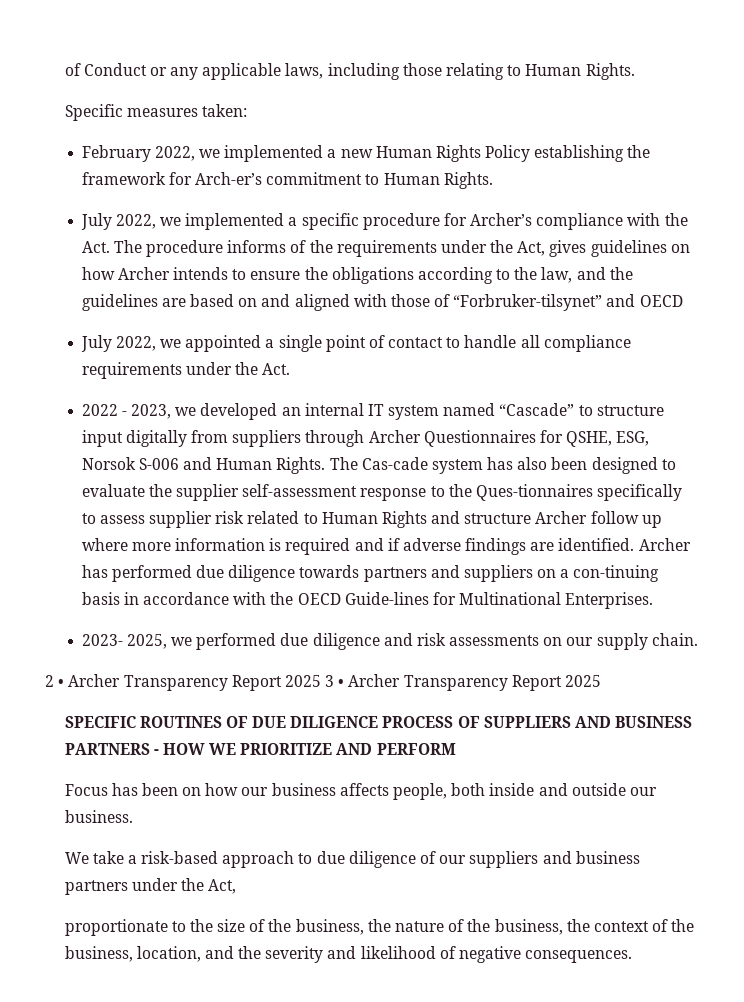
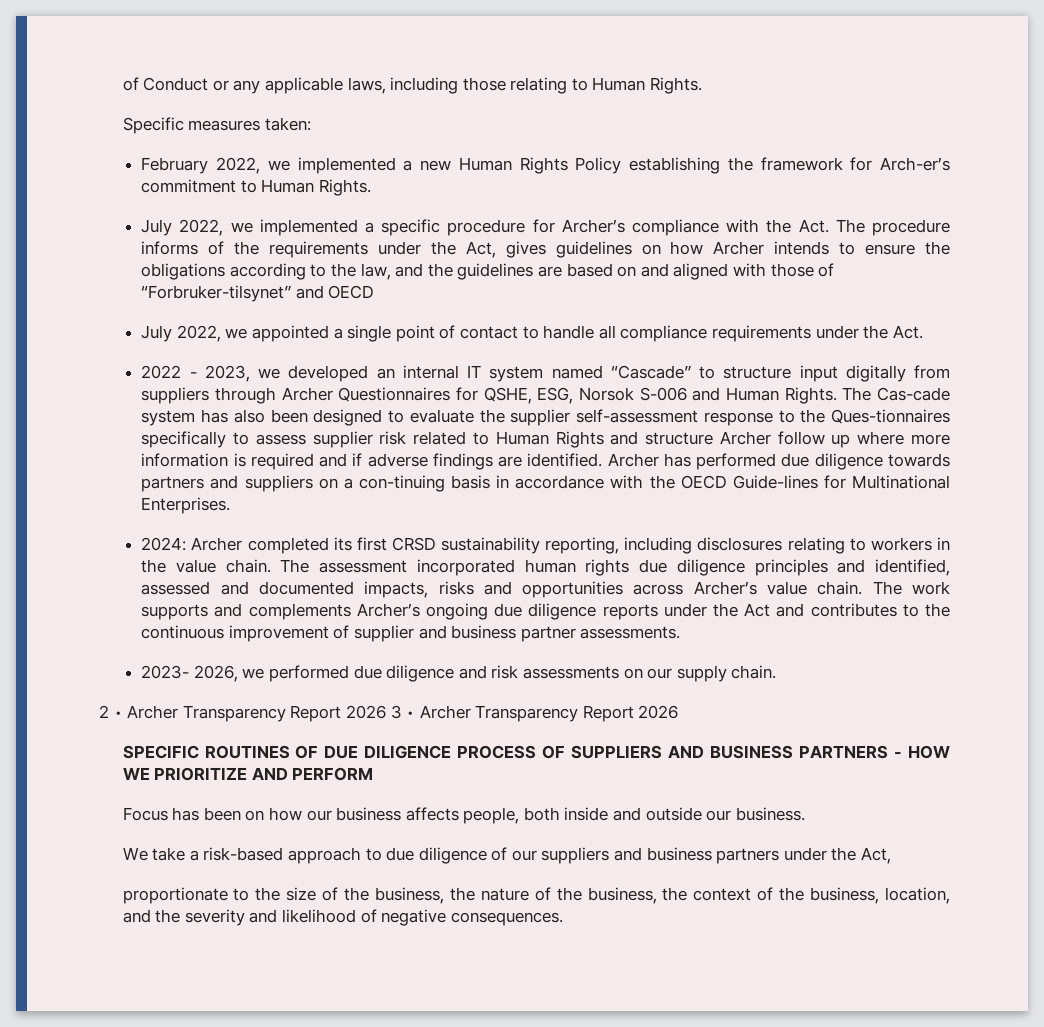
+ 2024: Archer completed its first CRSD sustainability reporting, including disclosures relating to workers in the value chain. The assessment incorporated human rights due diligence principles and identified, assessed and documented impacts, risks and opportunities across Archer’s value chain. The work supports and complements Archer’s ongoing due diligence reports under the Act and contributes to the continuous improvement of supplier and business partner assessments.
- 2023- 2025, we performed due diligence and risk assessments on our supply chain.
+ 2023- 2026, we performed due diligence and risk assessments on our supply chain.
- 2 • Archer Transparency Report 2025 3 • Archer Transparency Report 2025
+ 2 • Archer Transparency Report 2026 3 • Archer Transparency Report 2026

